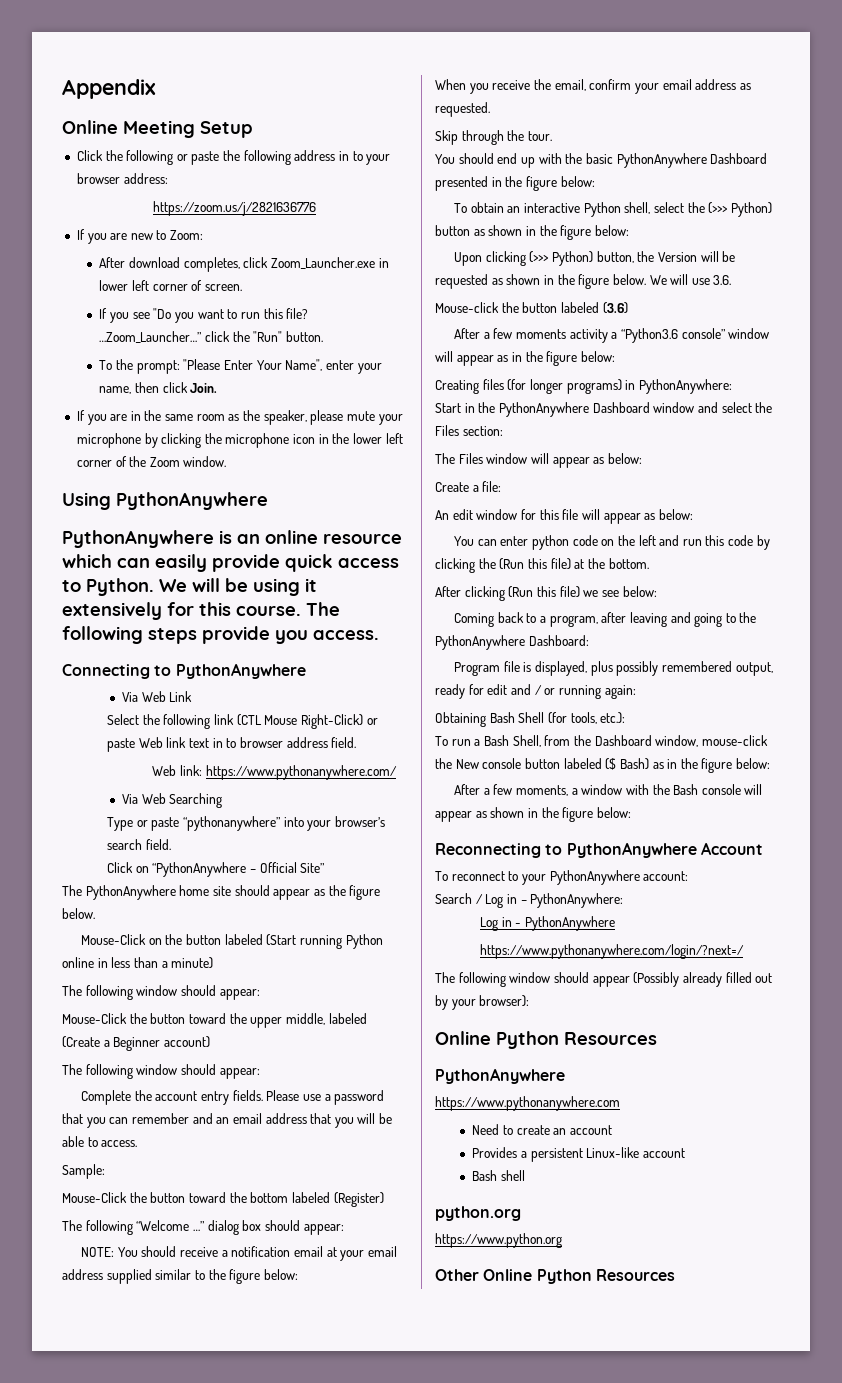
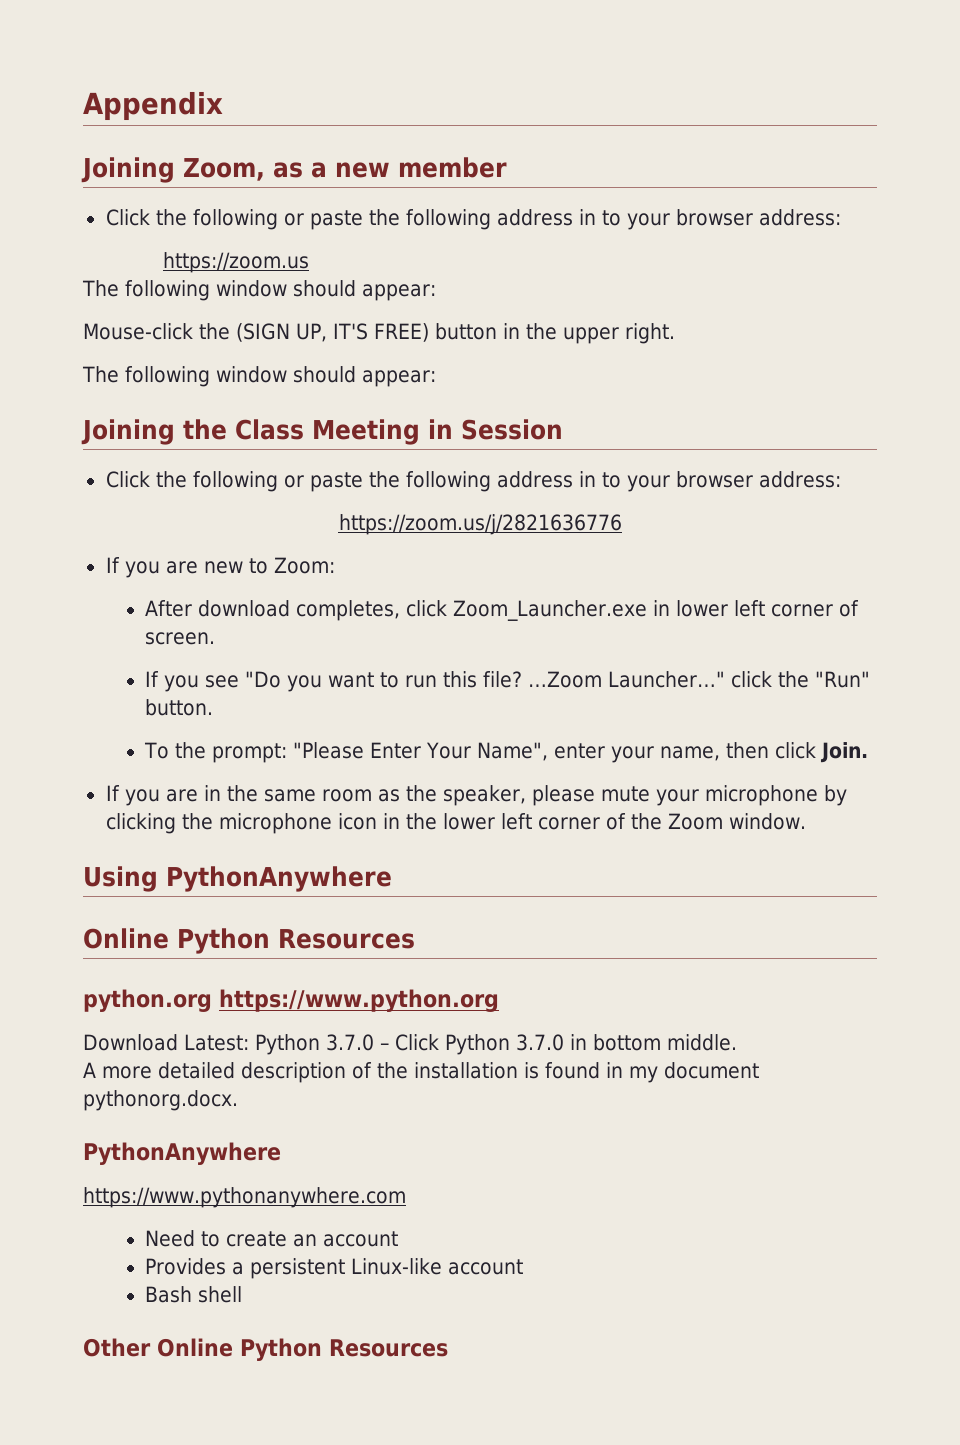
- Online Meeting Setup
+ Joining Zoom, as a new member
+ Click the following or paste the following address in to your browser address:
+ https://zoom.us
+ The following window should appear:
+ Mouse-click the (SIGN UP, IT'S FREE) button in the upper right.
+ The following window should appear:
+ Joining the Class Meeting in Session
- …Zoom_Launcher…” click the "Run" button.
+ …Zoom Launcher…" click the "Run" button.
  Using PythonAnywhere
- PythonAnywhere is an online resource which can easily provide quick access to Python. We will be using it extensively for this course. The following steps provide you access.
- Connecting to PythonAnywhere
- Via Web Link
- Select the following link (CTL Mouse Right-Click) or paste Web link text in to browser address field.
- Web link: https://www.pythonanywhere.com/
- Via Web Searching
- Type or paste “pythonanywhere” into your browser’s search field.
- Click on “PythonAnywhere – Official Site”
- The PythonAnywhere home site should appear as the figure below.
- Mouse-Click on the button labeled (Start running Python online in less than a minute)
- The following window should appear:
- Mouse-Click the button toward the upper middle, labeled (Create a Beginner account)
- The following window should appear:
- Complete the account entry fields. Please use a password that you can remember and an email address that you will be able to access.
- Sample:
- Mouse-Click the button toward the bottom labeled (Register)
- The following “Welcome …” dialog box should appear:
- NOTE: You should receive a notification email at your email address supplied similar to the figure below:
- When you receive the email, confirm your email address as requested.
- Skip through the tour.
- You should end up with the basic PythonAnywhere Dashboard presented in the figure below:
- To obtain an interactive Python shell, select the (>>> Python) button as shown in the figure below:
- Upon clicking (>>> Python) button, the Version will be requested as shown in the figure below. We will use 3.6.
- Mouse-click the button labeled (3.6)
- After a few moments activity a “Python3.6 console” window will appear as in the figure below:
- Creating files (for longer programs) in PythonAnywhere:
- Start in the PythonAnywhere Dashboard window and select the Files section:
- The Files window will appear as below:
- Create a file:
- An edit window for this file will appear as below:
- You can enter python code on the left and run this code by clicking the (Run this file) at the bottom.
- After clicking (Run this file) we see below:
- Coming back to a program, after leaving and going to the PythonAnywhere Dashboard:
- Program file is displayed, plus possibly remembered output, ready for edit and / or running again:
- Obtaining Bash Shell (for tools, etc.):
- To run a Bash Shell, from the Dashboard window, mouse-click the New console button labeled ($ Bash) as in the figure below:
- After a few moments, a window with the Bash console will appear as shown in the figure below:
- Reconnecting to PythonAnywhere Account
- To reconnect to your PythonAnywhere account:
- Search / Log in – PythonAnywhere:
- Log in - PythonAnywhere
- https://www.pythonanywhere.com/login/?next=/
- The following window should appear (Possibly already filled out by your browser):
  Online Python Resources
+ python.org https://www.python.org
+ Download Latest: Python 3.7.0 – Click Python 3.7.0 in bottom middle.
+ A more detailed description of the installation is found in my document pythonorg.docx.
- python.org
- https://www.python.org

